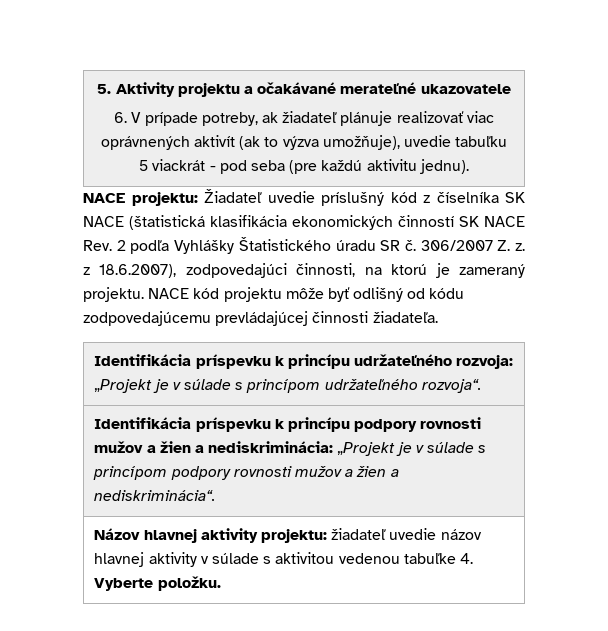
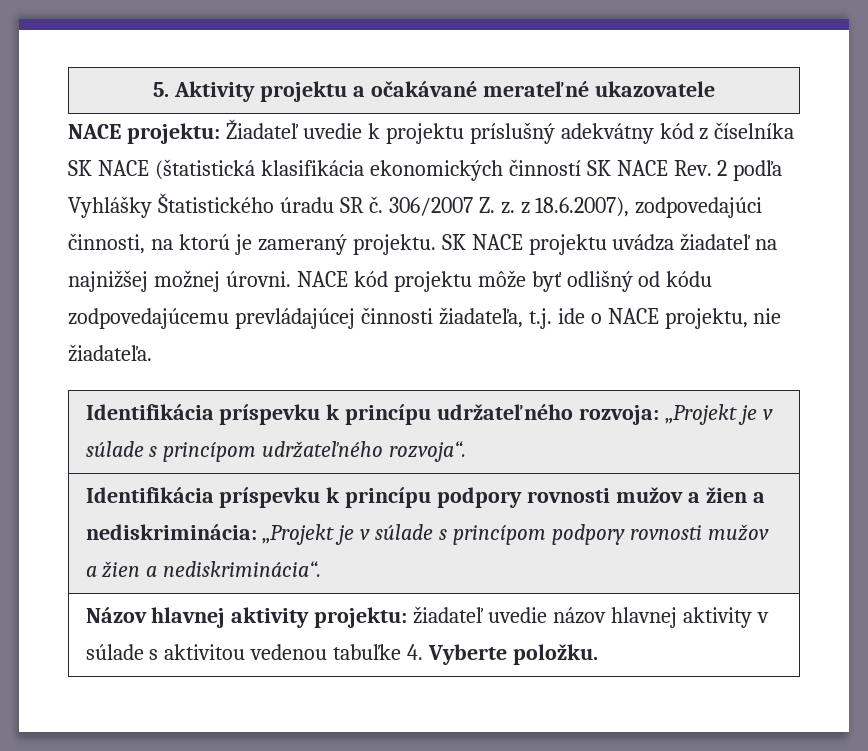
  5. Aktivity projektu a očakávané merateľné ukazovatele
- 6. V prípade potreby, ak žiadateľ plánuje realizovať viac oprávnených aktivít (ak to výzva umožňuje), uvedie tabuľku 5 viackrát - pod seba (pre každú aktivitu jednu).
- NACE projektu: Žiadateľ uvedie príslušný kód z číselníka SK NACE (štatistická klasifikácia ekonomických činností SK NACE Rev. 2 podľa Vyhlášky Štatistického úradu SR č.
+ NACE projektu: Žiadateľ uvedie k projektu príslušný adekvátny kód z číselníka SK NACE (štatistická klasifikácia ekonomických činností SK NACE Rev. 2 podľa Vyhlášky Štatistického úradu SR č.
+ SK NACE projektu uvádza žiadateľ na najnižšej možnej úrovni.
- NACE kód projektu môže byť odlišný od kódu zodpovedajúcemu prevládajúcej činnosti žiadateľa.
+ NACE kód projektu môže byť odlišný od kódu zodpovedajúcemu prevládajúcej činnosti žiadateľa, t.j. ide o NACE projektu, nie žiadateľa.

